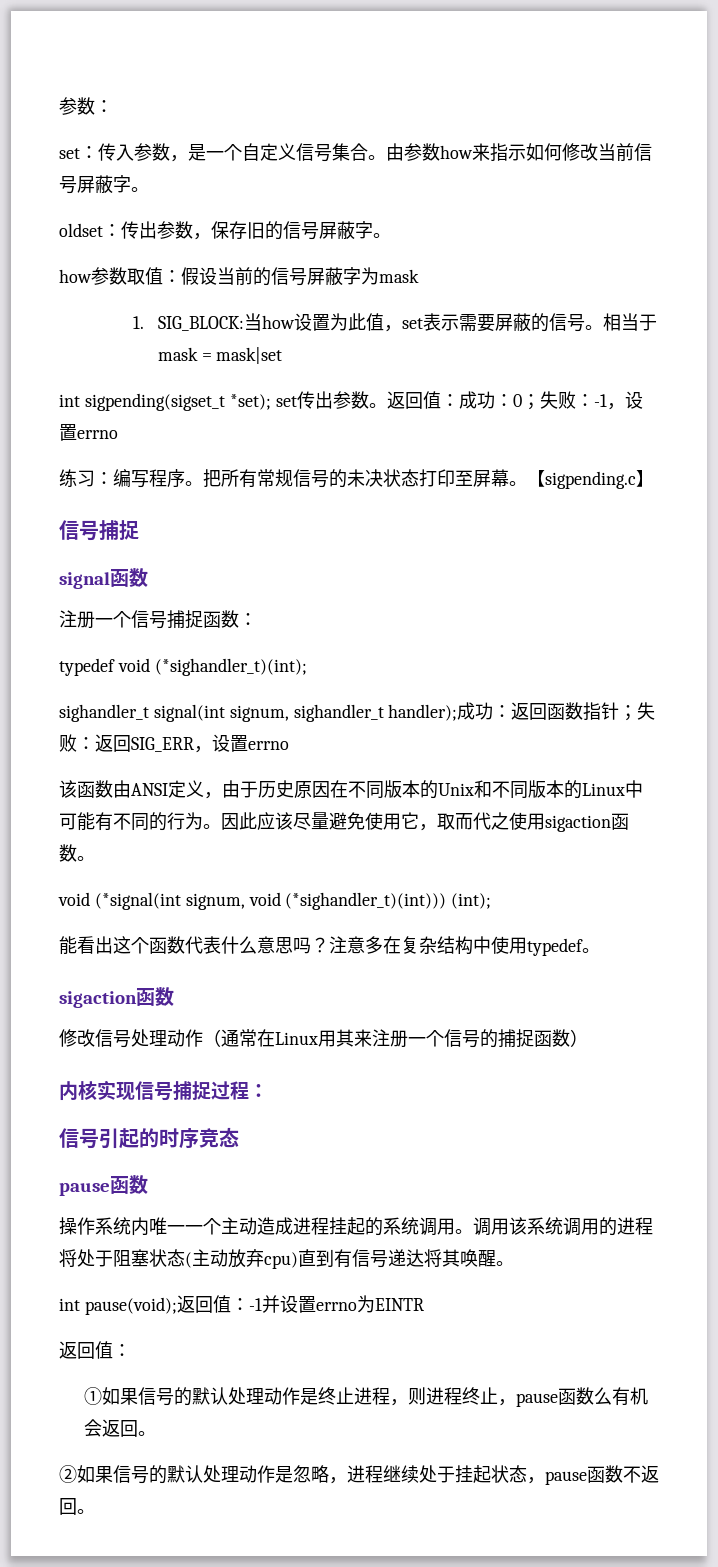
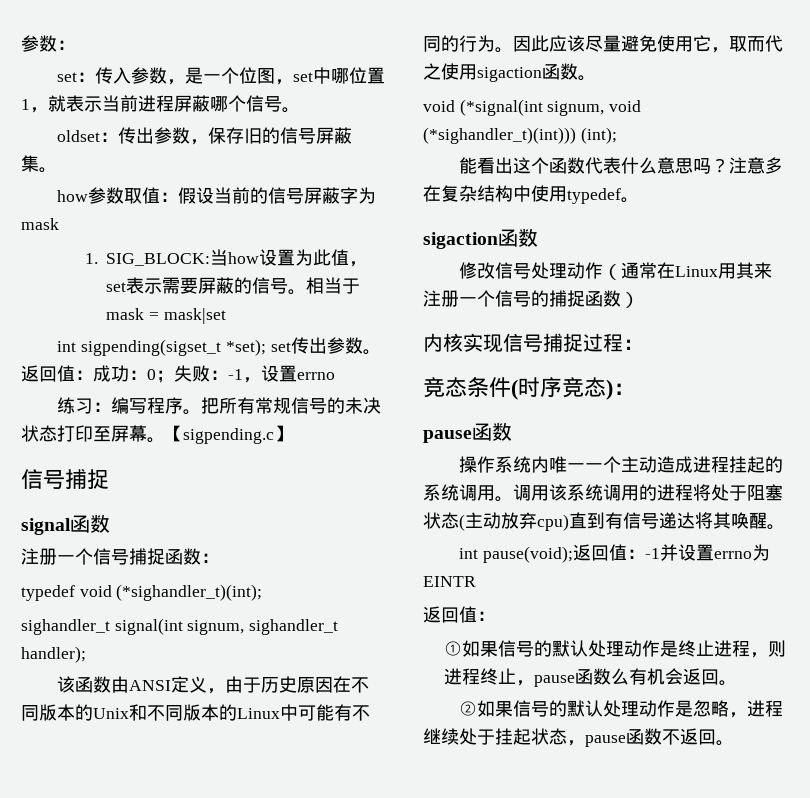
- set：传入参数，是一个自定义信号集合。由参数how来指示如何修改当前信号屏蔽字。
+ set：传入参数，是一个位图，set中哪位置1，就表示当前进程屏蔽哪个信号。
- oldset：传出参数，保存旧的信号屏蔽字。
+ oldset：传出参数，保存旧的信号屏蔽集。
- sighandler_t signal(int signum, sighandler_t handler);成功：返回函数指针；失败：返回SIG_ERR，设置errno
+ sighandler_t signal(int signum, sighandler_t handler);
- 信号引起的时序竞态
+ 竞态条件(时序竞态)：

